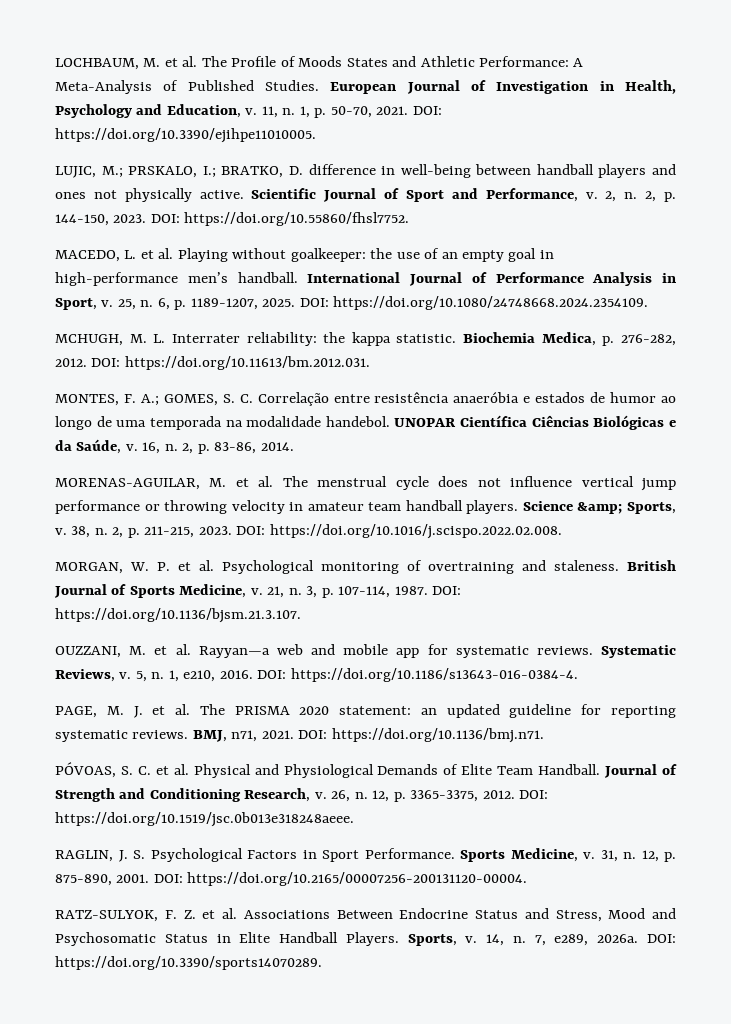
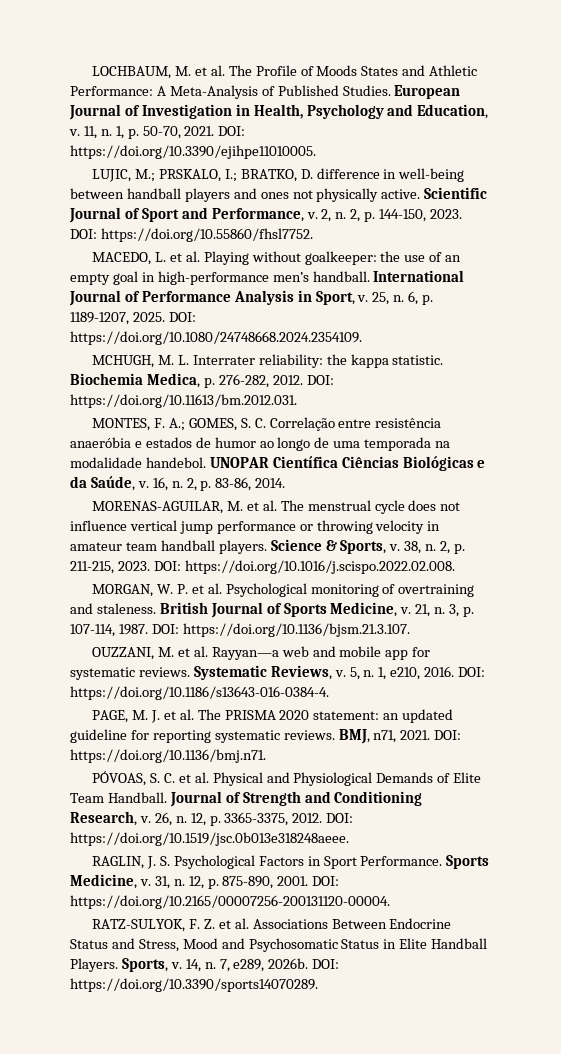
- Science &amp; Sports, v.
+ Science & Sports, v.
- 7, e289, 2026a.
+ 7, e289, 2026b.

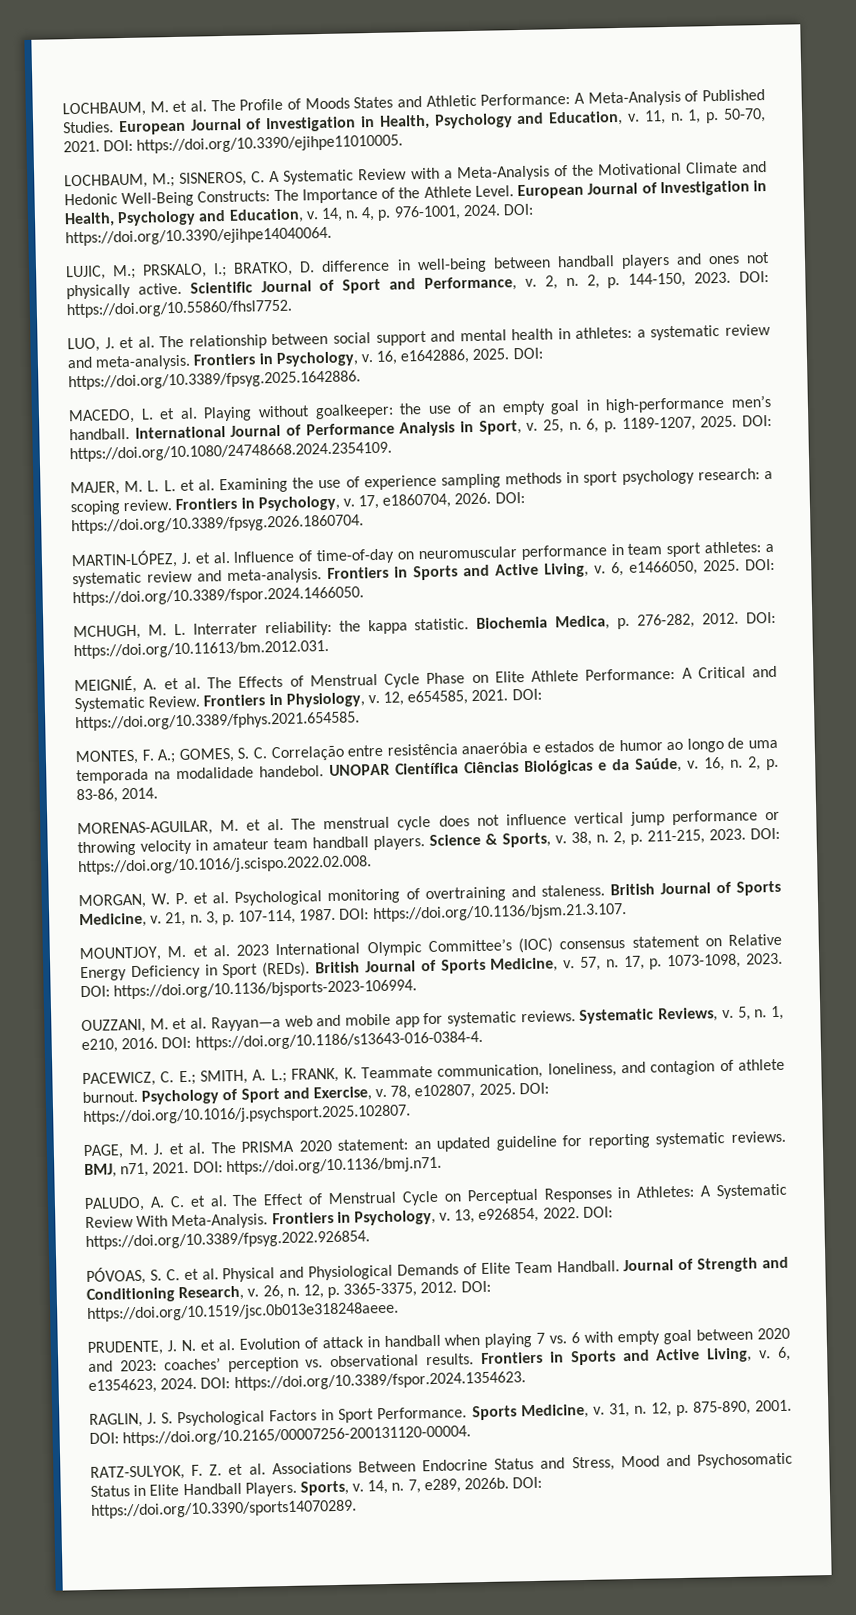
+ LOCHBAUM, M.; SISNEROS, C. A Systematic Review with a Meta-Analysis of the Motivational Climate and Hedonic Well-Being Constructs: The Importance of the Athlete Level. European Journal of Investigation in Health, Psychology and Education, v. 14, n. 4, p. 976-1001, 2024. DOI: https://doi.org/10.3390/ejihpe14040064.
+ LUO, J. et al. The relationship between social support and mental health in athletes: a systematic review and meta-analysis. Frontiers in Psychology, v. 16, e1642886, 2025. DOI: https://doi.org/10.3389/fpsyg.2025.1642886.
+ MAJER, M. L. L. et al. Examining the use of experience sampling methods in sport psychology research: a scoping review. Frontiers in Psychology, v. 17, e1860704, 2026. DOI: https://doi.org/10.3389/fpsyg.2026.1860704.
+ MARTIN-LÓPEZ, J. et al. Influence of time-of-day on neuromuscular performance in team sport athletes: a systematic review and meta-analysis. Frontiers in Sports and Active Living, v. 6, e1466050, 2025. DOI: https://doi.org/10.3389/fspor.2024.1466050.
+ MEIGNIÉ, A. et al. The Effects of Menstrual Cycle Phase on Elite Athlete Performance: A Critical and Systematic Review. Frontiers in Physiology, v. 12, e654585, 2021. DOI: https://doi.org/10.3389/fphys.2021.654585.
+ MOUNTJOY, M. et al. 2023 International Olympic Committee’s (IOC) consensus statement on Relative Energy Deficiency in Sport (REDs). British Journal of Sports Medicine, v. 57, n. 17, p. 1073-1098, 2023. DOI: https://doi.org/10.1136/bjsports-2023-106994.
+ PACEWICZ, C. E.; SMITH, A. L.; FRANK, K. Teammate communication, loneliness, and contagion of athlete burnout. Psychology of Sport and Exercise, v. 78, e102807, 2025. DOI: https://doi.org/10.1016/j.psychsport.2025.102807.
+ PALUDO, A. C. et al. The Effect of Menstrual Cycle on Perceptual Responses in Athletes: A Systematic Review With Meta-Analysis. Frontiers in Psychology, v. 13, e926854, 2022. DOI: https://doi.org/10.3389/fpsyg.2022.926854.
+ PRUDENTE, J. N. et al. Evolution of attack in handball when playing 7 vs. 6 with empty goal between 2020 and 2023: coaches’ perception vs. observational results. Frontiers in Sports and Active Living, v. 6, e1354623, 2024. DOI: https://doi.org/10.3389/fspor.2024.1354623.

